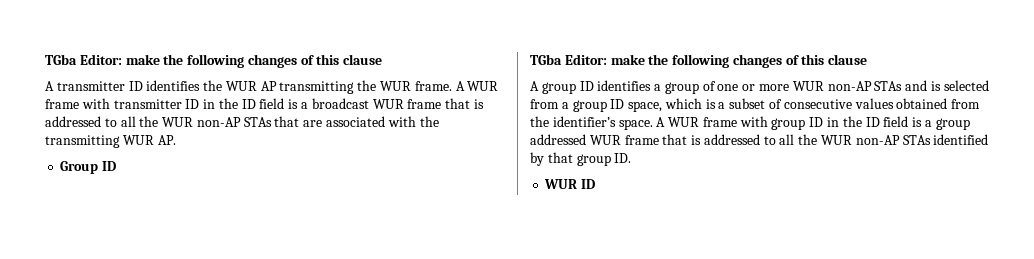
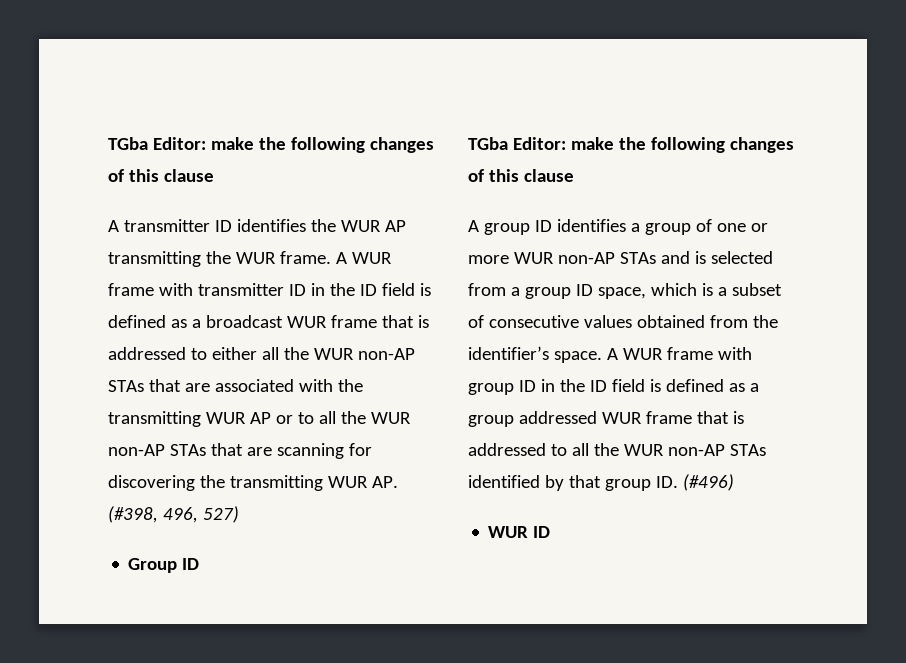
- A WUR frame with transmitter ID in the ID field is a broadcast WUR frame that is addressed to all the WUR non-AP STAs that are associated with the transmitting WUR AP.
+ A WUR frame with transmitter ID in the ID field is defined as a broadcast WUR frame that is addressed to either all the WUR non-AP STAs that are associated with the transmitting WUR AP or to all the WUR non-AP STAs that are scanning for discovering the transmitting WUR AP. (#398, 496, 527)
- A WUR frame with group ID in the ID field is a group addressed WUR frame that is addressed to all the WUR non-AP STAs identified by that group ID.
+ A WUR frame with group ID in the ID field is defined as a group addressed WUR frame that is addressed to all the WUR non-AP STAs identified by that group ID. (#496)

